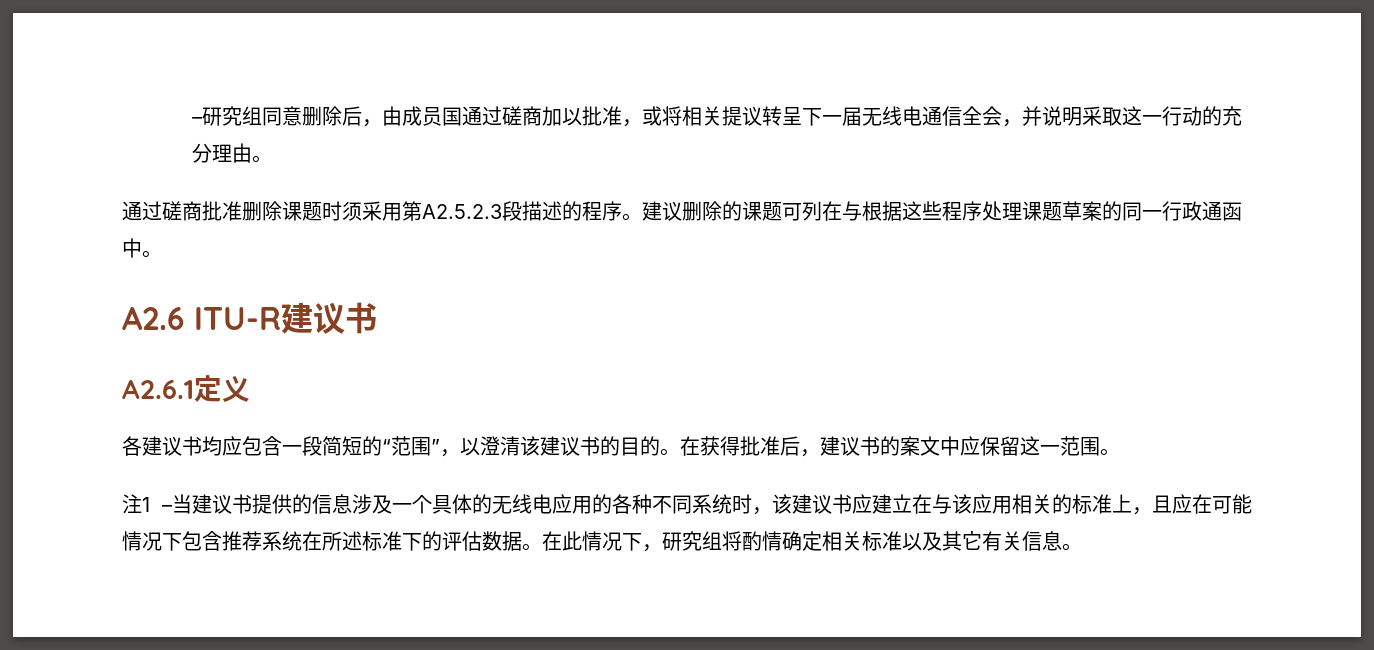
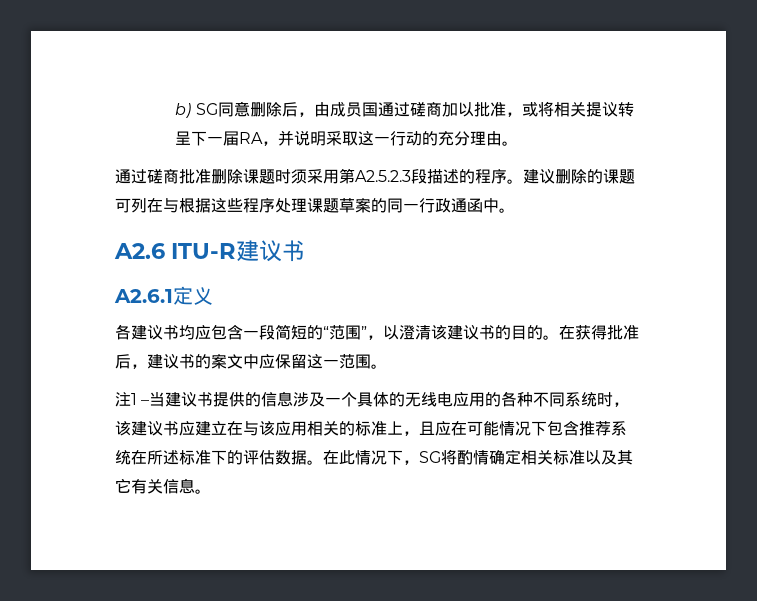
- –研究组同意删除后，由成员国通过磋商加以批准，或将相关提议转呈下一届无线电通信全会，并说明采取这一行动的充分理由。
+ b) SG同意删除后，由成员国通过磋商加以批准，或将相关提议转呈下一届RA，并说明采取这一行动的充分理由。
- 在此情况下，研究组将酌情确定相关标准以及其它有关信息。
+ 在此情况下，SG将酌情确定相关标准以及其它有关信息。

